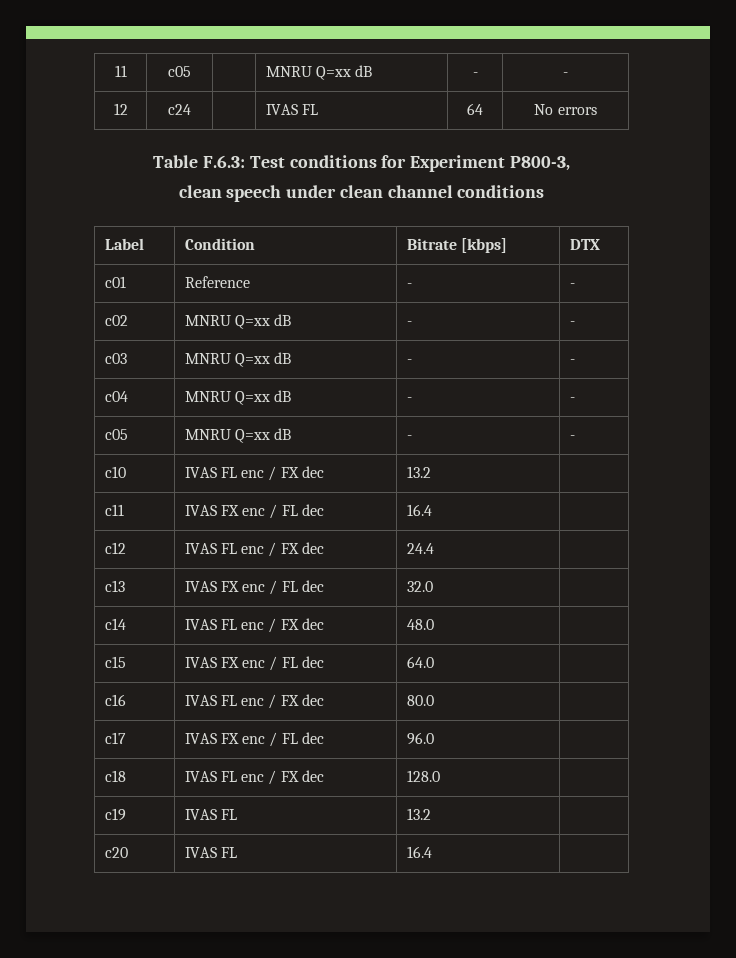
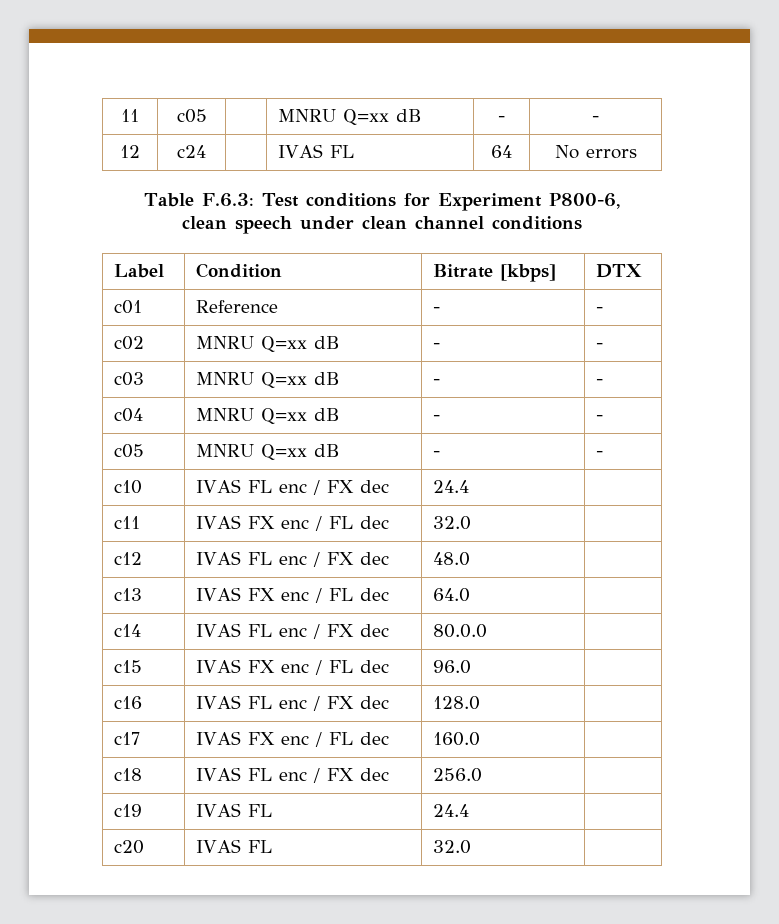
- Table F.6.3: Test conditions for Experiment P800-3,
+ Table F.6.3: Test conditions for Experiment P800-6,
- c10 | IVAS FL enc / FX dec | 13.2 |
+ c10 | IVAS FL enc / FX dec | 24.4 |
- c11 | IVAS FX enc / FL dec | 16.4 |
+ c11 | IVAS FX enc / FL dec | 32.0 |
- c12 | IVAS FL enc / FX dec | 24.4 |
+ c12 | IVAS FL enc / FX dec | 48.0 |
- c13 | IVAS FX enc / FL dec | 32.0 |
+ c13 | IVAS FX enc / FL dec | 64.0 |
- c14 | IVAS FL enc / FX dec | 48.0 |
+ c14 | IVAS FL enc / FX dec | 80.0.0 |
- c15 | IVAS FX enc / FL dec | 64.0 |
+ c15 | IVAS FX enc / FL dec | 96.0 |
- c16 | IVAS FL enc / FX dec | 80.0 |
+ c16 | IVAS FL enc / FX dec | 128.0 |
- c17 | IVAS FX enc / FL dec | 96.0 |
+ c17 | IVAS FX enc / FL dec | 160.0 |
- c18 | IVAS FL enc / FX dec | 128.0 |
+ c18 | IVAS FL enc / FX dec | 256.0 |
- c19 | IVAS FL | 13.2 |
+ c19 | IVAS FL | 24.4 |
- c20 | IVAS FL | 16.4 |
+ c20 | IVAS FL | 32.0 |

